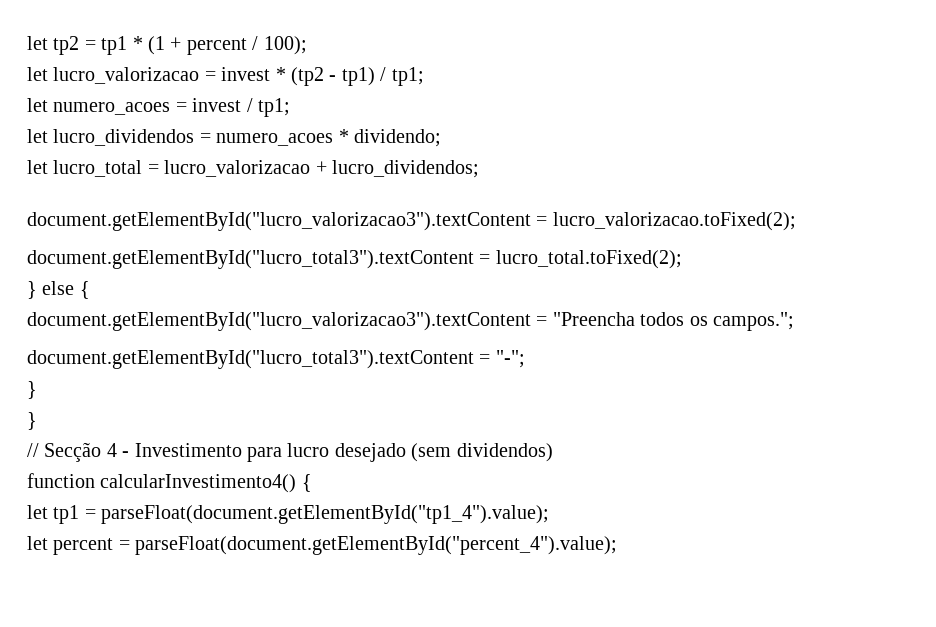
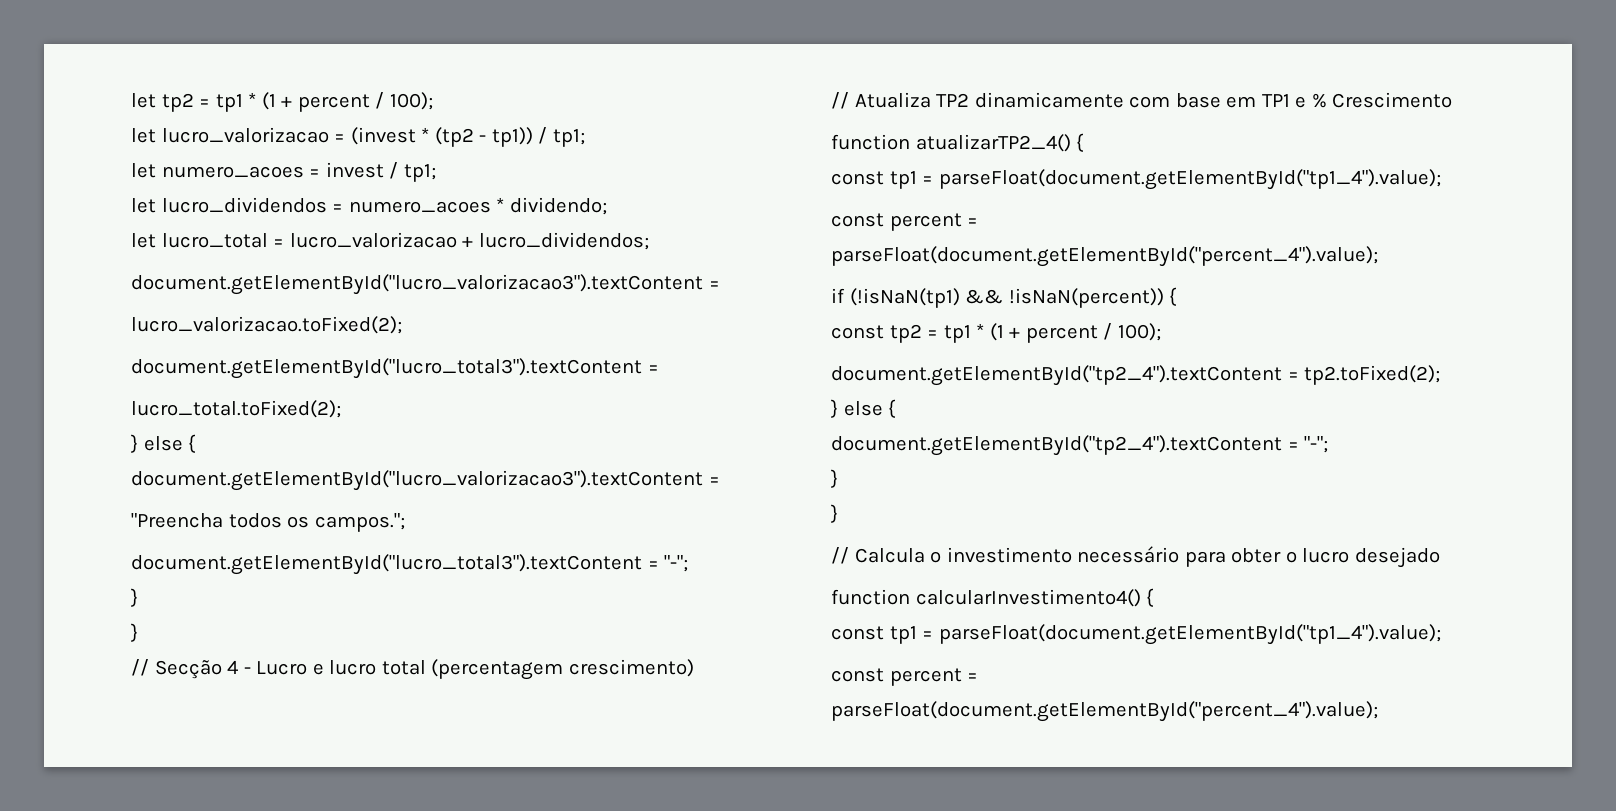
- let lucro_valorizacao = invest * (tp2 - tp1) / tp1;
+ let lucro_valorizacao = (invest * (tp2 - tp1)) / tp1;
  let lucro_total = lucro_valorizacao + lucro_dividendos;
- document.getElementById("lucro_valorizacao3").textContent = lucro_valorizacao.toFixed(2);
- document.getElementById("lucro_total3").textContent = lucro_total.toFixed(2);
+ document.getElementById("lucro_valorizacao3").textContent =
+ lucro_valorizacao.toFixed(2);
+ document.getElementById("lucro_total3").textContent =
+ lucro_total.toFixed(2);
  } else {
- document.getElementById("lucro_valorizacao3").textContent = "Preencha todos os campos.";
+ document.getElementById("lucro_valorizacao3").textContent =
+ "Preencha todos os campos.";
- // Secção 4 - Investimento para lucro desejado (sem dividendos)
+ // Secção 4 - Lucro e lucro total (percentagem crescimento)
+ // Atualiza TP2 dinamicamente com base em TP1 e % Crescimento
+ function atualizarTP2_4() {
+ const tp1 = parseFloat(document.getElementById("tp1_4").value);
+ const percent = parseFloat(document.getElementById("percent_4").value);
+ if (!isNaN(tp1) && !isNaN(percent)) {
+ const tp2 = tp1 * (1 + percent / 100);
+ document.getElementById("tp2_4").textContent = tp2.toFixed(2);
+ } else {
+ document.getElementById("tp2_4").textContent = "-";
+ }
+ }
+ // Calcula o investimento necessário para obter o lucro desejado
  function calcularInvestimento4() {
- let tp1 = parseFloat(document.getElementById("tp1_4").value);
- let percent = parseFloat(document.getElementById("percent_4").value);
+ const tp1 = parseFloat(document.getElementById("tp1_4").value);
+ const percent = parseFloat(document.getElementById("percent_4").value);

